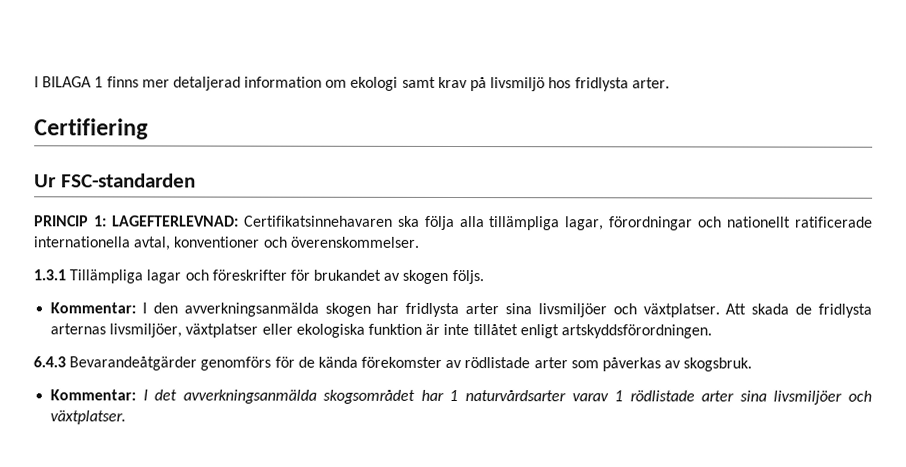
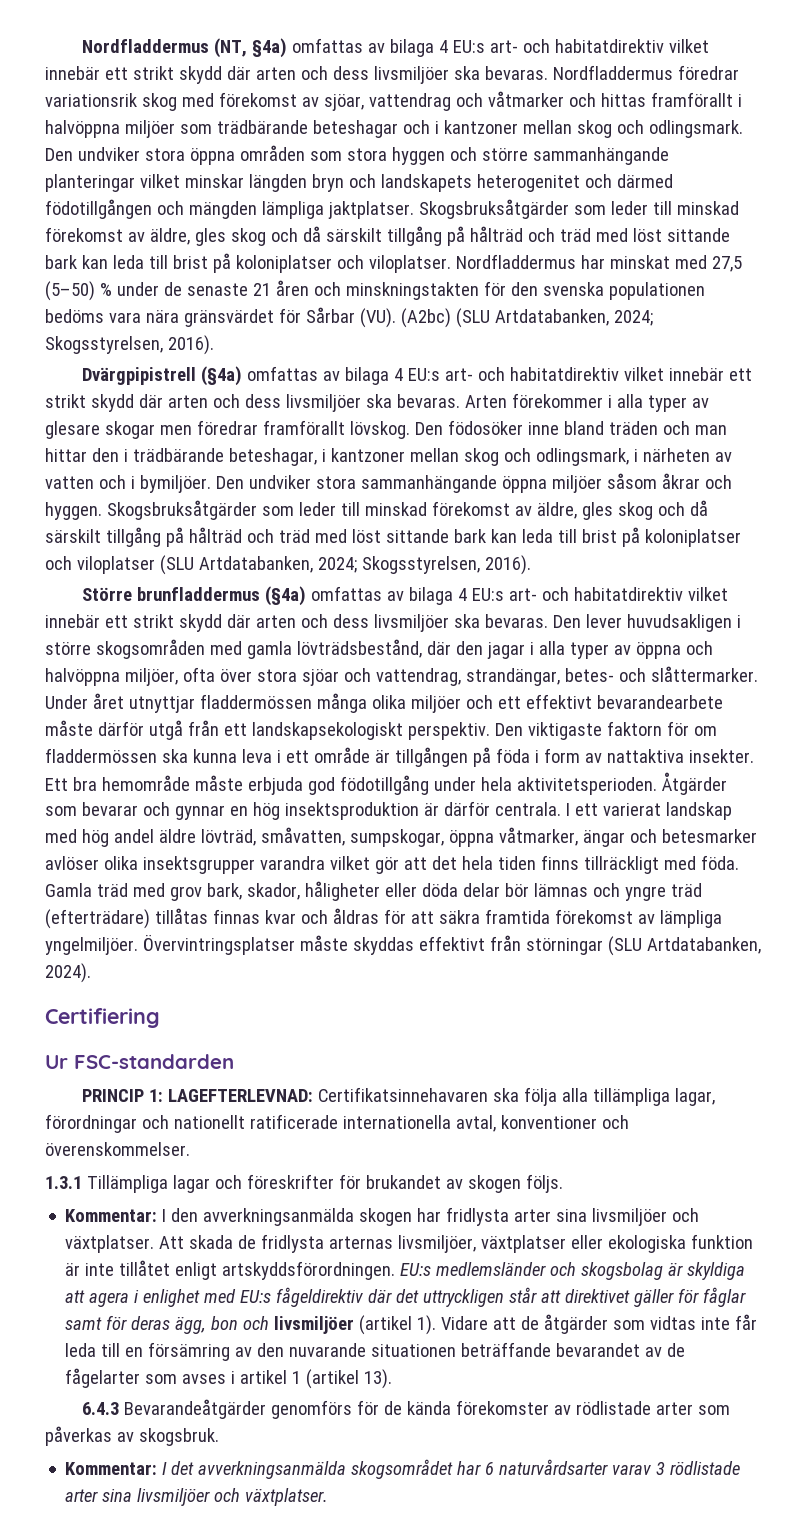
- I BILAGA 1 finns mer detaljerad information om ekologi samt krav på livsmiljö hos fridlysta arter.
+ Nordfladdermus (NT, §4a) omfattas av bilaga 4 EU:s art- och habitatdirektiv vilket innebär ett strikt skydd där arten och dess livsmiljöer ska bevaras. Nordfladdermus föredrar variationsrik skog med förekomst av sjöar, vattendrag och våtmarker och hittas framförallt i halvöppna miljöer som trädbärande beteshagar och i kantzoner mellan skog och odlingsmark. Den undviker stora öppna områden som stora hyggen och större sammanhängande planteringar vilket minskar längden bryn och landskapets heterogenitet och därmed födotillgången och mängden lämpliga jaktplatser. Skogsbruksåtgärder som leder till minskad förekomst av äldre, gles skog och då särskilt tillgång på hålträd och träd med löst sittande bark kan leda till brist på koloniplatser och viloplatser. Nordfladdermus har minskat med 27,5 (5–50) % under de senaste 21 åren och minskningstakten för den svenska populationen bedöms vara nära gränsvärdet för Sårbar (VU). (A2bc) (SLU Artdatabanken, 2024; Skogsstyrelsen, 2016).
+ Dvärgpipistrell (§4a) omfattas av bilaga 4 EU:s art- och habitatdirektiv vilket innebär ett strikt skydd där arten och dess livsmiljöer ska bevaras. Arten förekommer i alla typer av glesare skogar men föredrar framförallt lövskog. Den födosöker inne bland träden och man hittar den i trädbärande beteshagar, i kantzoner mellan skog och odlingsmark, i närheten av vatten och i bymiljöer. Den undviker stora sammanhängande öppna miljöer såsom åkrar och hyggen. Skogsbruksåtgärder som leder till minskad förekomst av äldre, gles skog och då särskilt tillgång på hålträd och träd med löst sittande bark kan leda till brist på koloniplatser och viloplatser (SLU Artdatabanken, 2024; Skogsstyrelsen, 2016).
+ Större brunfladdermus (§4a) omfattas av bilaga 4 EU:s art- och habitatdirektiv vilket innebär ett strikt skydd där arten och dess livsmiljöer ska bevaras. Den lever huvudsakligen i större skogsområden med gamla lövträdsbestånd, där den jagar i alla typer av öppna och halvöppna miljöer, ofta över stora sjöar och vattendrag, strandängar, betes- och slåttermarker. Under året utnyttjar fladdermössen många olika miljöer och ett effektivt bevarandearbete måste därför utgå från ett landskapsekologiskt perspektiv. Den viktigaste faktorn för om fladdermössen ska kunna leva i ett område är tillgången på föda i form av nattaktiva insekter. Ett bra hemområde måste erbjuda god födotillgång under hela aktivitetsperioden. Åtgärder som bevarar och gynnar en hög insektsproduktion är därför centrala. I ett varierat landskap med hög andel äldre lövträd, småvatten, sumpskogar, öppna våtmarker, ängar och betesmarker avlöser olika insektsgrupper varandra vilket gör att det hela tiden finns tillräckligt med föda. Gamla träd med grov bark, skador, håligheter eller döda delar bör lämnas och yngre träd (efterträdare) tillåtas finnas kvar och åldras för att säkra framtida förekomst av lämpliga yngelmiljöer. Övervintringsplatser måste skyddas effektivt från störningar (SLU Artdatabanken, 2024).
+ EU:s medlemsländer och skogsbolag är skyldiga att agera i enlighet med EU:s fågeldirektiv där det uttryckligen står att direktivet gäller för fåglar samt för deras ägg, bon och livsmiljöer (artikel 1). Vidare att de åtgärder som vidtas inte får leda till en försämring av den nuvarande situationen beträffande bevarandet av de fågelarter som avses i artikel 1 (artikel 13).
- Kommentar: I det avverkningsanmälda skogsområdet har 1 naturvårdsarter varav 1 rödlistade arter sina livsmiljöer och växtplatser.
+ Kommentar: I det avverkningsanmälda skogsområdet har 6 naturvårdsarter varav 3 rödlistade arter sina livsmiljöer och växtplatser.

